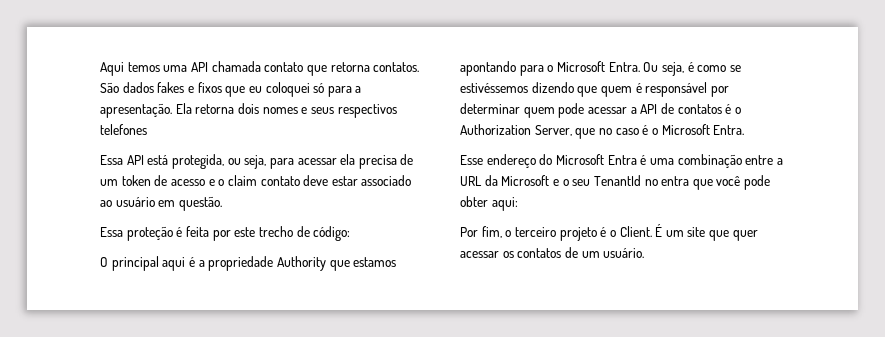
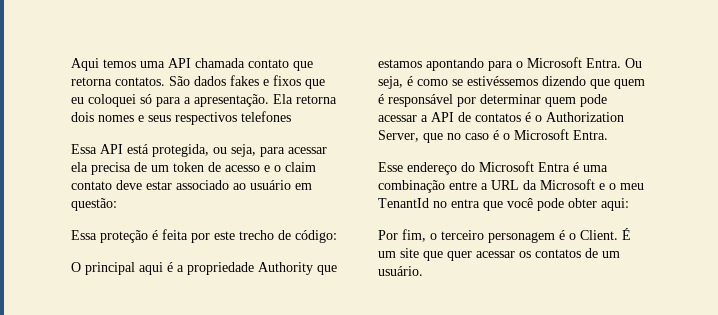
- Essa API está protegida, ou seja, para acessar ela precisa de um token de acesso e o claim contato deve estar associado ao usuário em questão.
+ Essa API está protegida, ou seja, para acessar ela precisa de um token de acesso e o claim contato deve estar associado ao usuário em questão:
- Esse endereço do Microsoft Entra é uma combinação entre a URL da Microsoft e o seu TenantId no entra que você pode obter aqui:
+ Esse endereço do Microsoft Entra é uma combinação entre a URL da Microsoft e o meu TenantId no entra que você pode obter aqui:
- Por fim, o terceiro projeto é o Client.
+ Por fim, o terceiro personagem é o Client.

